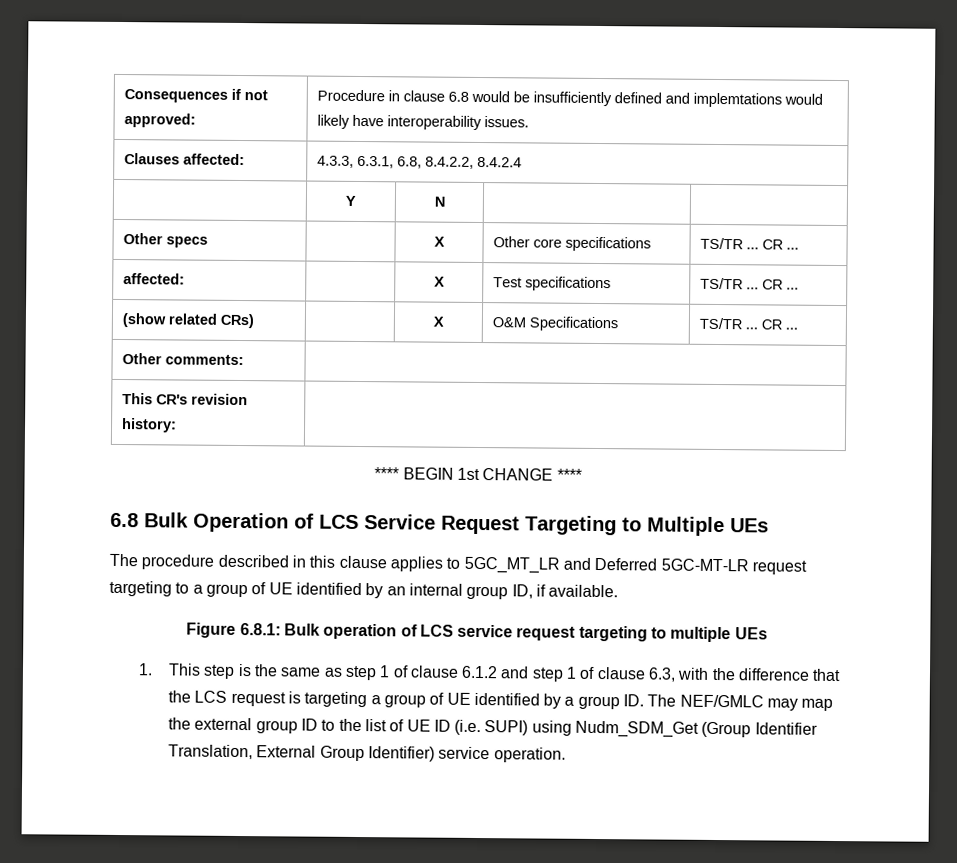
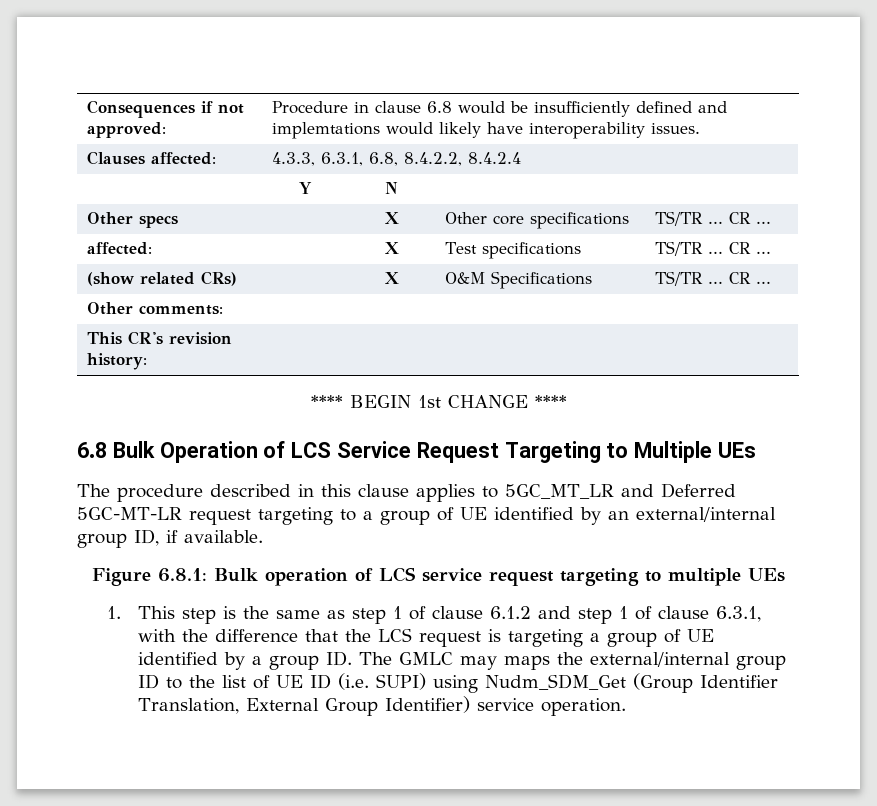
- The procedure described in this clause applies to 5GC_MT_LR and Deferred 5GC-MT-LR request targeting to a group of UE identified by an internal group ID, if available.
+ The procedure described in this clause applies to 5GC_MT_LR and Deferred 5GC-MT-LR request targeting to a group of UE identified by an external/internal group ID, if available.
- 1. This step is the same as step 1 of clause 6.1.2 and step 1 of clause 6.3, with the difference that the LCS request is targeting a group of UE identified by a group ID. The NEF/GMLC may map the external group ID to the list of UE ID (i.e. SUPI) using Nudm_SDM_Get (Group Identifier Translation, External Group Identifier) service operation.
+ 1. This step is the same as step 1 of clause 6.1.2 and step 1 of clause 6.3.1, with the difference that the LCS request is targeting a group of UE identified by a group ID. The GMLC may maps the external/internal group ID to the list of UE ID (i.e. SUPI) using Nudm_SDM_Get (Group Identifier Translation, External Group Identifier) service operation.

